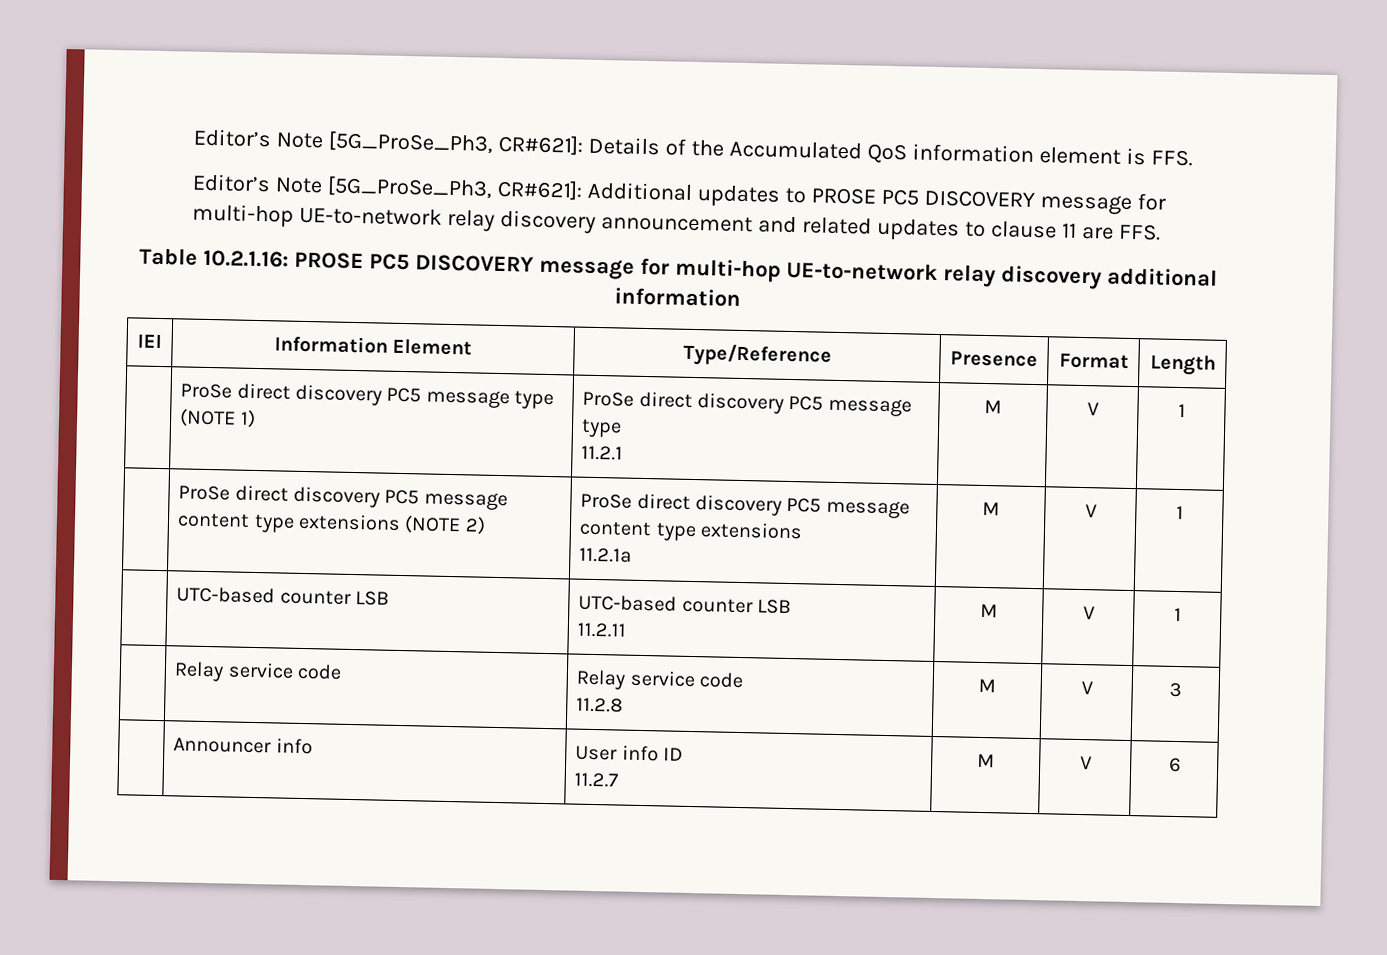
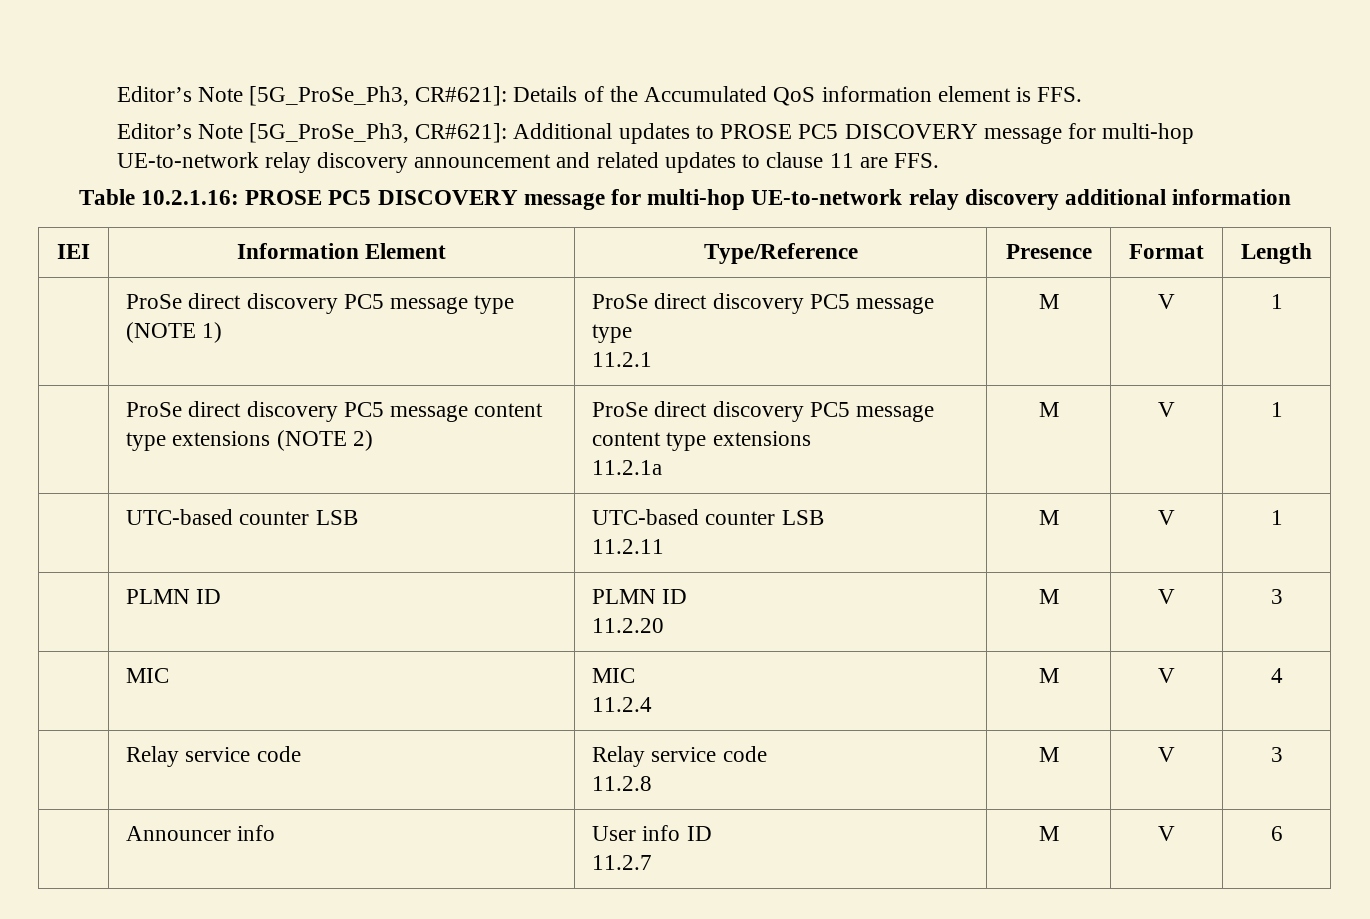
+ | PLMN ID | PLMN ID
+ 11.2.20 | M | V | 3
+ | MIC | MIC
+ 11.2.4 | M | V | 4

